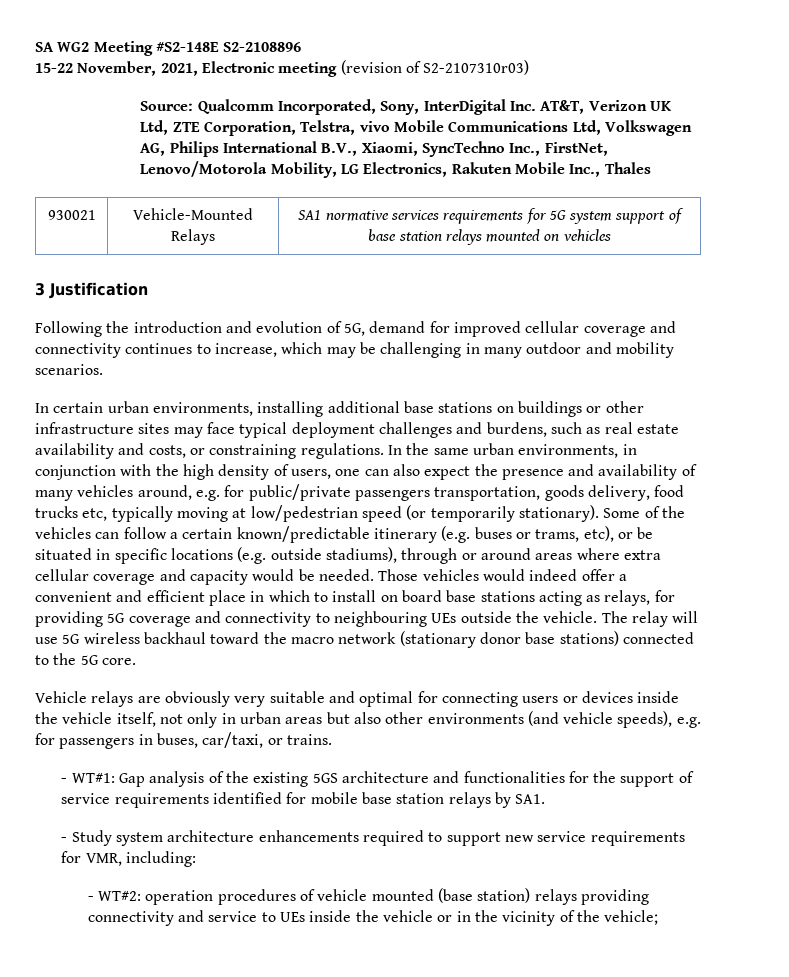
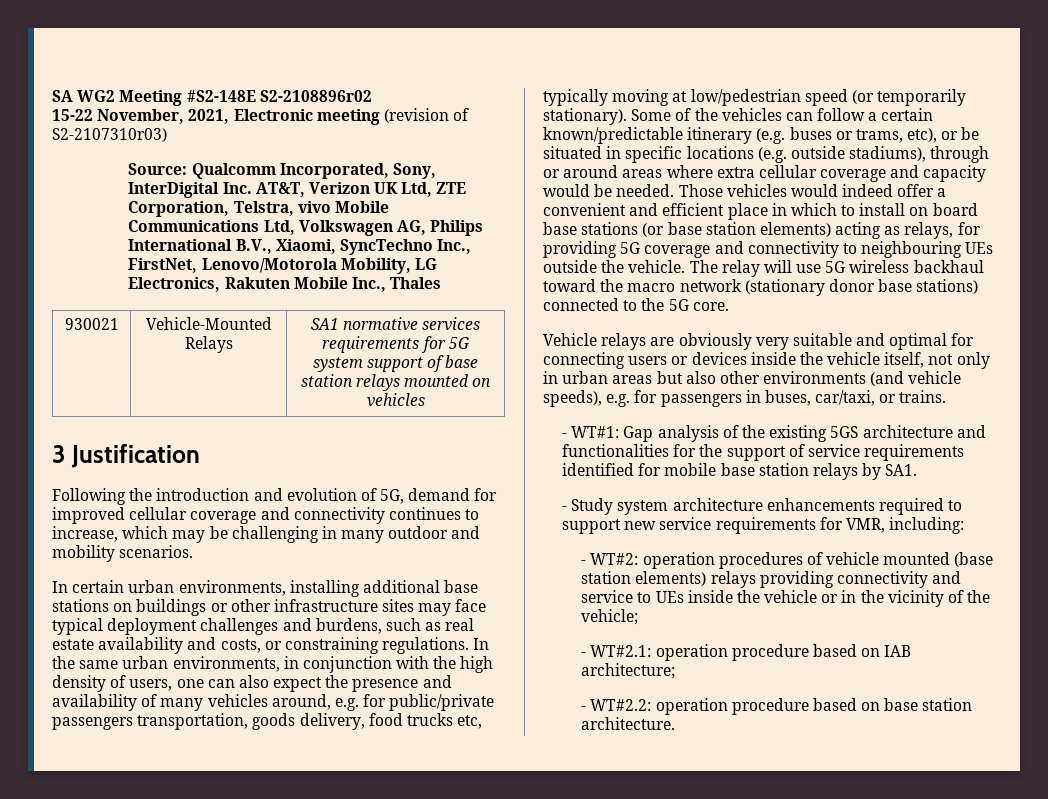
- SA WG2 Meeting #S2-148E S2-2108896
+ SA WG2 Meeting #S2-148E S2-2108896r02
- Those vehicles would indeed offer a convenient and efficient place in which to install on board base stations acting as relays, for providing 5G coverage and connectivity to neighbouring UEs outside the vehicle.
+ Those vehicles would indeed offer a convenient and efficient place in which to install on board base stations (or base station elements) acting as relays, for providing 5G coverage and connectivity to neighbouring UEs outside the vehicle.
- - WT#2: operation procedures of vehicle mounted (base station) relays providing connectivity and service to UEs inside the vehicle or in the vicinity of the vehicle;
+ - WT#2: operation procedures of vehicle mounted (base station elements) relays providing connectivity and service to UEs inside the vehicle or in the vicinity of the vehicle;
+ - WT#2.1: operation procedure based on IAB architecture;
+ - WT#2.2: operation procedure based on base station architecture.

